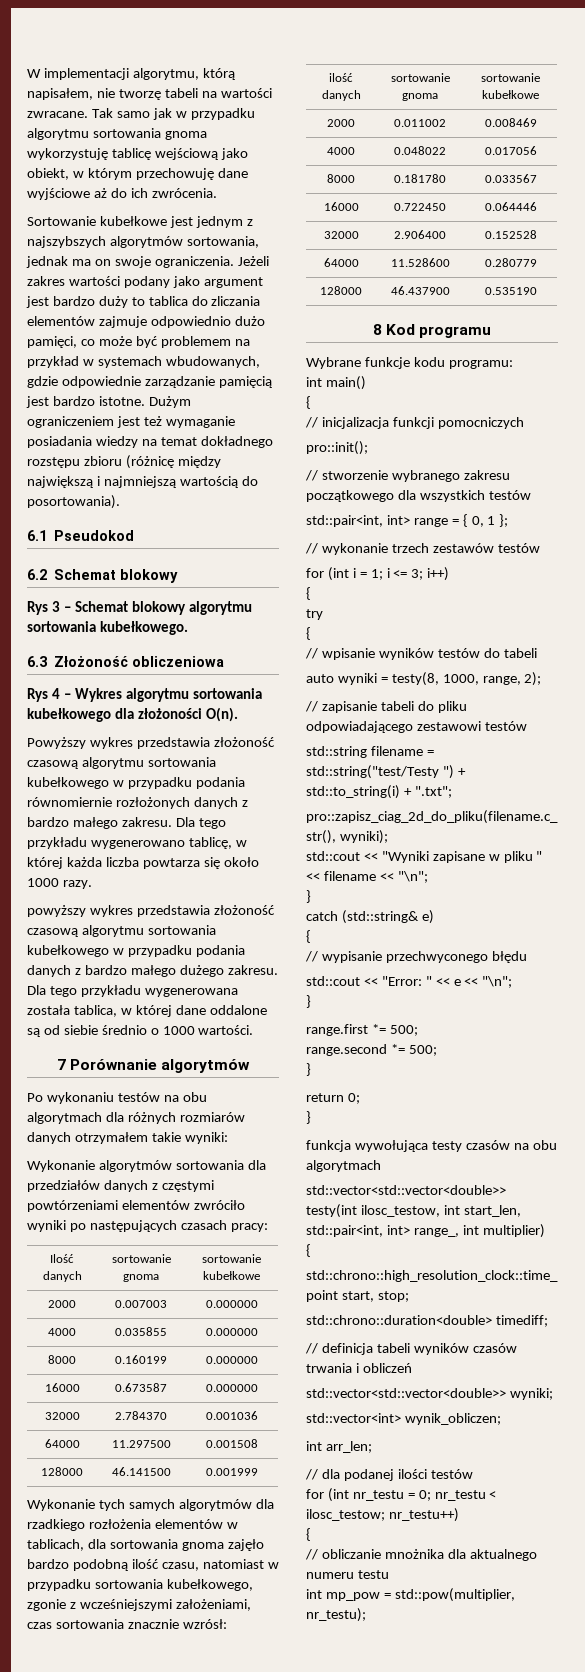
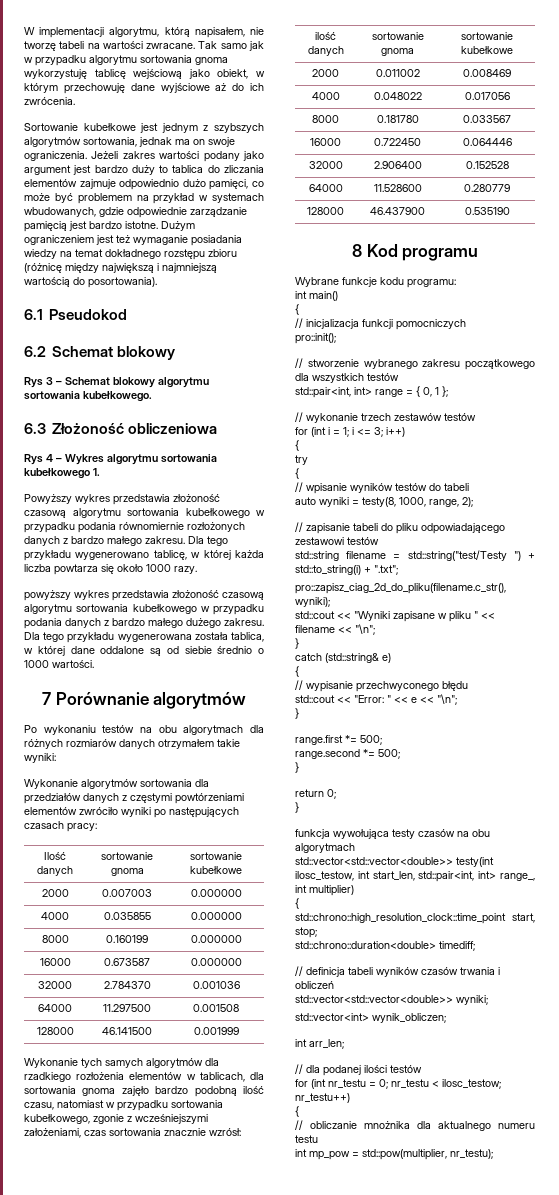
- Sortowanie kubełkowe jest jednym z najszybszych algorytmów sortowania, jednak ma on swoje ograniczenia.
+ Sortowanie kubełkowe jest jednym z szybszych algorytmów sortowania, jednak ma on swoje ograniczenia.
- Rys 4 – Wykres algorytmu sortowania kubełkowego dla złożoności O(n).
+ Rys 4 – Wykres algorytmu sortowania kubełkowego 1.

